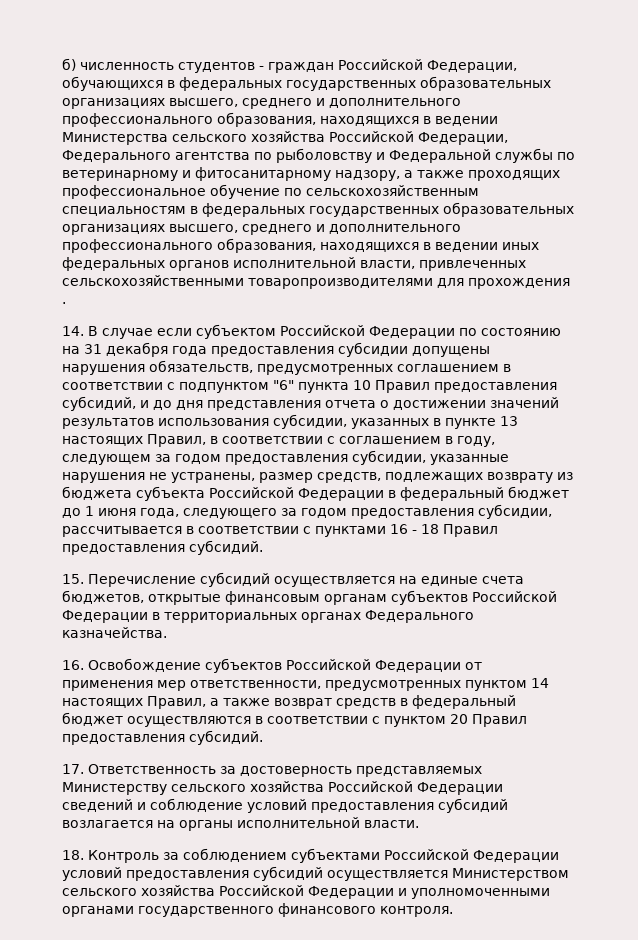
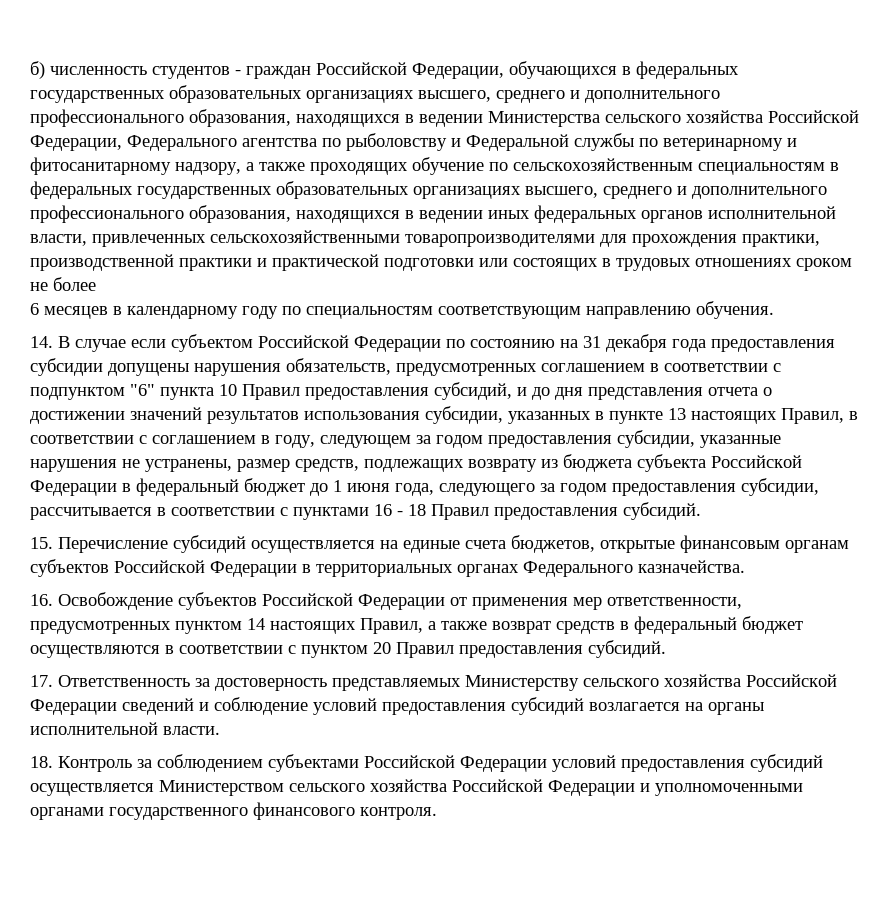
- б) численность студентов - граждан Российской Федерации, обучающихся в федеральных государственных образовательных организациях высшего, среднего и дополнительного профессионального образования, находящихся в ведении Министерства сельского хозяйства Российской Федерации, Федерального агентства по рыболовству и Федеральной службы по ветеринарному и фитосанитарному надзору, а также проходящих профессиональное обучение по сельскохозяйственным специальностям в федеральных государственных образовательных организациях высшего, среднего и дополнительного профессионального образования, находящихся в ведении иных федеральных органов исполнительной власти, привлеченных сельскохозяйственными товаропроизводителями для прохождения .
+ б) численность студентов - граждан Российской Федерации, обучающихся в федеральных государственных образовательных организациях высшего, среднего и дополнительного профессионального образования, находящихся в ведении Министерства сельского хозяйства Российской Федерации, Федерального агентства по рыболовству и Федеральной службы по ветеринарному и фитосанитарному надзору, а также проходящих обучение по сельскохозяйственным специальностям в федеральных государственных образовательных организациях высшего, среднего и дополнительного профессионального образования, находящихся в ведении иных федеральных органов исполнительной власти, привлеченных сельскохозяйственными товаропроизводителями для прохождения практики, производственной практики и практической подготовки или состоящих в трудовых отношениях сроком не более
+ 6 месяцев в календарному году по специальностям соответствующим направлению обучения.

